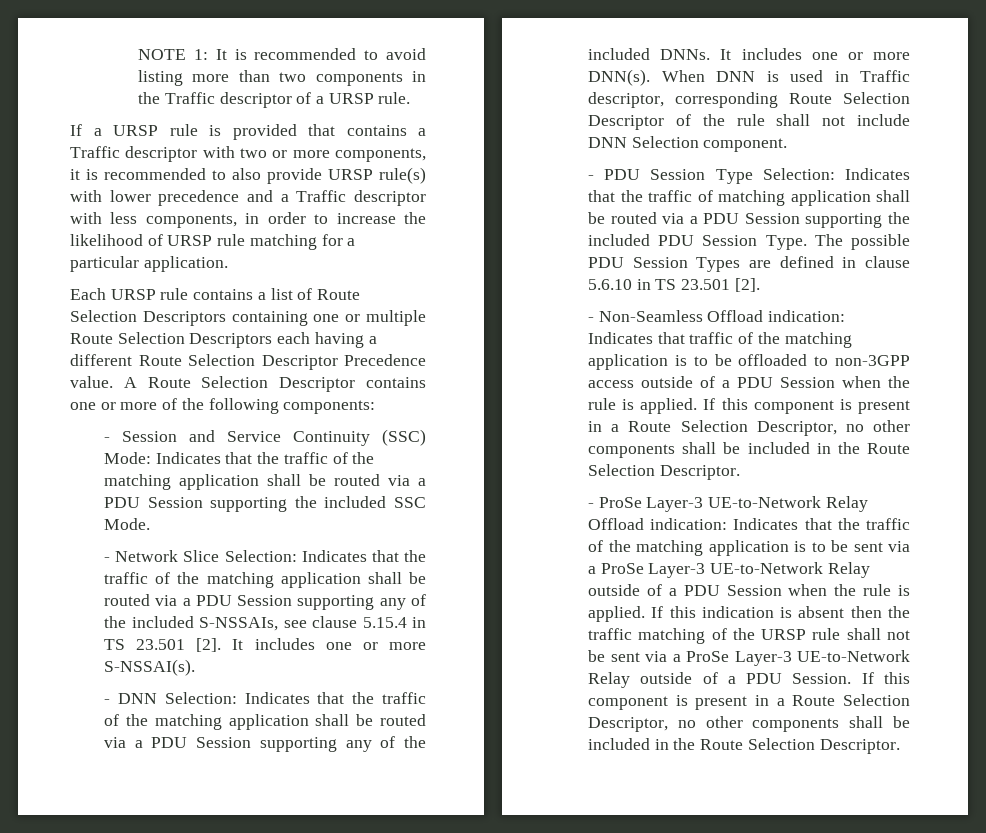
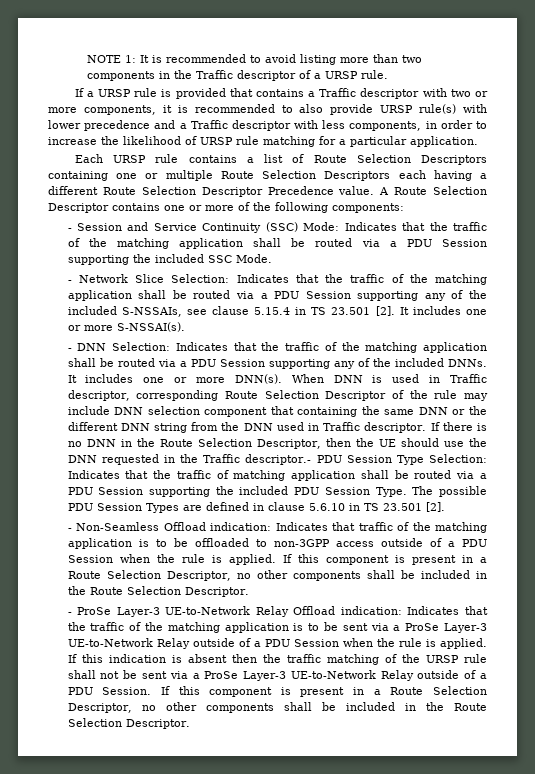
- When DNN is used in Traffic descriptor, corresponding Route Selection Descriptor of the rule shall not include DNN Selection component.
- - PDU Session Type Selection: Indicates that the traffic of matching application shall be routed via a PDU Session supporting the included PDU Session Type.
+ When DNN is used in Traffic descriptor, corresponding Route Selection Descriptor of the rule may include DNN selection component that containing the same DNN or the different DNN string from the DNN used in Traffic descriptor. If there is no DNN in the Route Selection Descriptor, then the UE should use the DNN requested in the Traffic descriptor.- PDU Session Type Selection: Indicates that the traffic of matching application shall be routed via a PDU Session supporting the included PDU Session Type.

